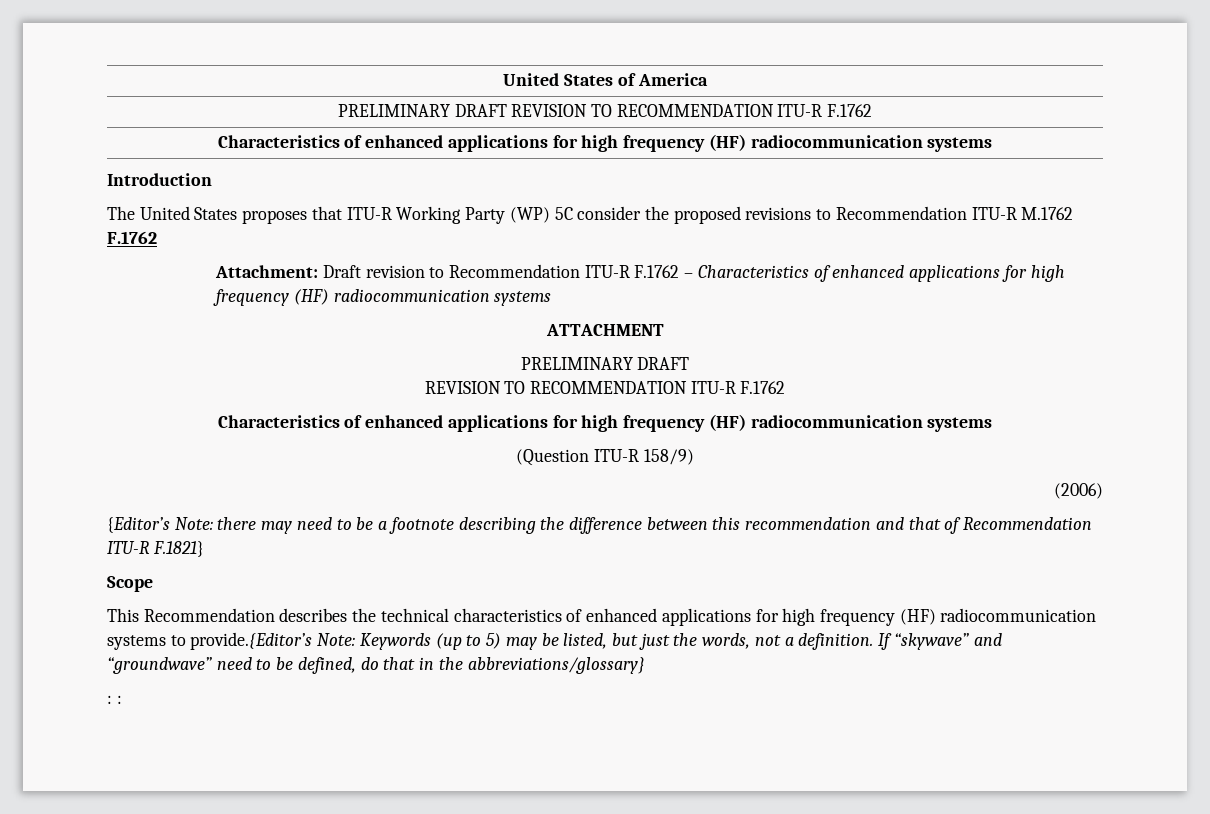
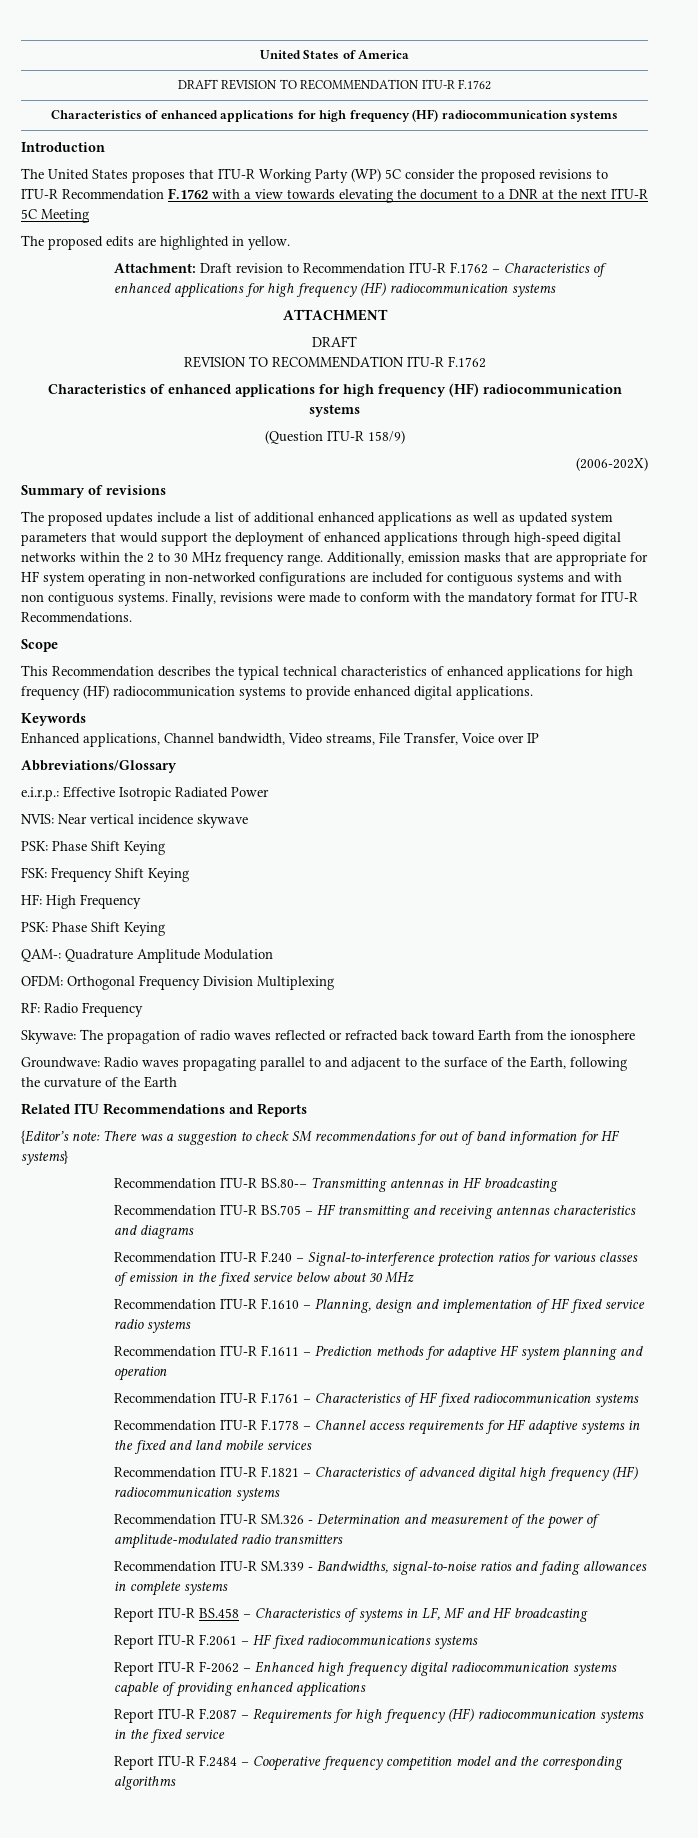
- PRELIMINARY DRAFT REVISION TO RECOMMENDATION ITU-R F.1762
+ DRAFT REVISION TO RECOMMENDATION ITU-R F.1762
- The United States proposes that ITU-R Working Party (WP) 5C consider the proposed revisions to Recommendation ITU-R M.1762 F.1762
+ The United States proposes that ITU-R Working Party (WP) 5C consider the proposed revisions to ITU-R Recommendation F.1762 with a view towards elevating the document to a DNR at the next ITU-R 5C Meeting
+ The proposed edits are highlighted in yellow.
  ATTACHMENT
- PRELIMINARY DRAFT
+ DRAFT
- (2006)
- {Editor’s Note: there may need to be a footnote describing the difference between this recommendation and that of Recommendation ITU-R F.1821}
+ (2006-202X)
+ Summary of revisions
+ The proposed updates include a list of additional enhanced applications as well as updated system parameters that would support the deployment of enhanced applications through high-speed digital networks within the 2 to 30 MHz frequency range. Additionally, emission masks that are appropriate for HF system operating in non-networked configurations are included for contiguous systems and with non contiguous systems. Finally, revisions were made to conform with the mandatory format for ITU-R Recommendations.
- This Recommendation describes the technical characteristics of enhanced applications for high frequency (HF) radiocommunication systems to provide.{Editor’s Note: Keywords (up to 5) may be listed, but just the words, not a definition. If “skywave” and “groundwave” need to be defined, do that in the abbreviations/glossary}
- : :
+ This Recommendation describes the typical technical characteristics of enhanced applications for high frequency (HF) radiocommunication systems to provide enhanced digital applications.
+ Keywords
+ Enhanced applications, Channel bandwidth, Video streams, File Transfer, Voice over IP
+ Abbreviations/Glossary
+ e.i.r.p.: Effective Isotropic Radiated Power
+ NVIS: Near vertical incidence skywave
+ PSK: Phase Shift Keying
+ FSK: Frequency Shift Keying
+ HF: High Frequency
+ PSK: Phase Shift Keying
+ QAM-: Quadrature Amplitude Modulation
+ OFDM: Orthogonal Frequency Division Multiplexing
+ RF: Radio Frequency
+ Skywave: The propagation of radio waves reflected or refracted back toward Earth from the ionosphere
+ Groundwave: Radio waves propagating parallel to and adjacent to the surface of the Earth, following the curvature of the Earth
+ Related ITU Recommendations and Reports
+ {Editor’s note: There was a suggestion to check SM recommendations for out of band information for HF systems}
+ Recommendation ITU-R BS.80-– Transmitting antennas in HF broadcasting
+ Recommendation ITU-R BS.705 – HF transmitting and receiving antennas characteristics and diagrams
+ Recommendation ITU-R F.240 – Signal-to-interference protection ratios for various classes of emission in the fixed service below about 30 MHz
+ Recommendation ITU-R F.1610 – Planning, design and implementation of HF fixed service radio systems
+ Recommendation ITU-R F.1611 – Prediction methods for adaptive HF system planning and operation
+ Recommendation ITU-R F.1761 – Characteristics of HF fixed radiocommunication systems
+ Recommendation ITU-R F.1778 – Channel access requirements for HF adaptive systems in the fixed and land mobile services
+ Recommendation ITU-R F.1821 – Characteristics of advanced digital high frequency (HF) radiocommunication systems
+ Recommendation ITU-R SM.326 - Determination and measurement of the power of amplitude-modulated radio transmitters
+ Recommendation ITU-R SM.339 - Bandwidths, signal-to-noise ratios and fading allowances in complete systems
+ Report ITU-R BS.458 – Characteristics of systems in LF, MF and HF broadcasting
+ Report ITU-R F.2061 – HF fixed radiocommunications systems
+ Report ITU-R F-2062 – Enhanced high frequency digital radiocommunication systems capable of providing enhanced applications
+ Report ITU-R F.2087 – Requirements for high frequency (HF) radiocommunication systems in the fixed service
+ Report ITU-R F.2484 – Cooperative frequency competition model and the corresponding algorithms

